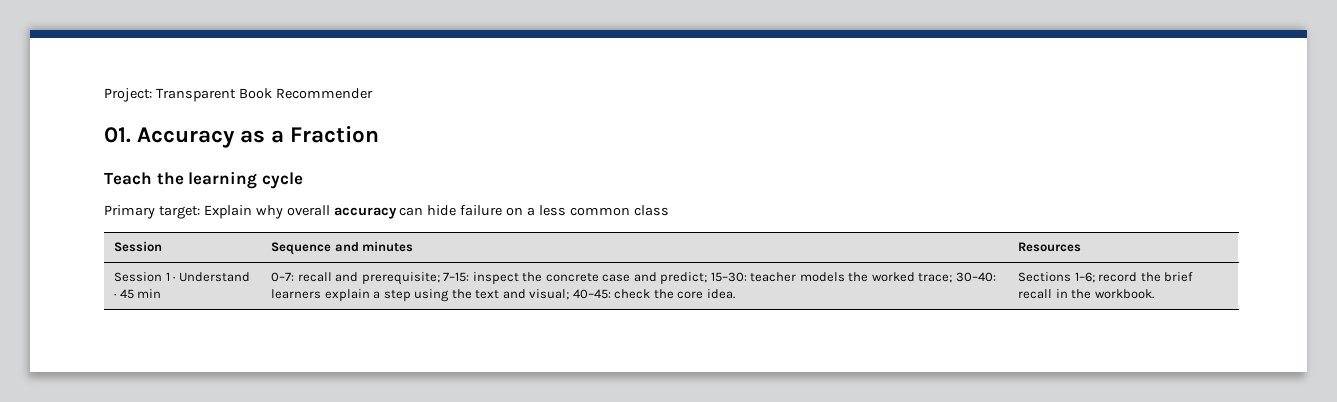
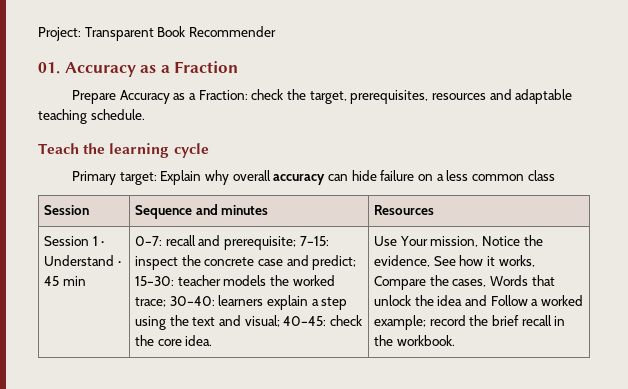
+ Prepare Accuracy as a Fraction: check the target, prerequisites, resources and adaptable teaching schedule.
- Sections 1–6; record the brief recall in the workbook.
+ Use Your mission, Notice the evidence, See how it works, Compare the cases, Words that unlock the idea and Follow a worked example; record the brief recall in the workbook.

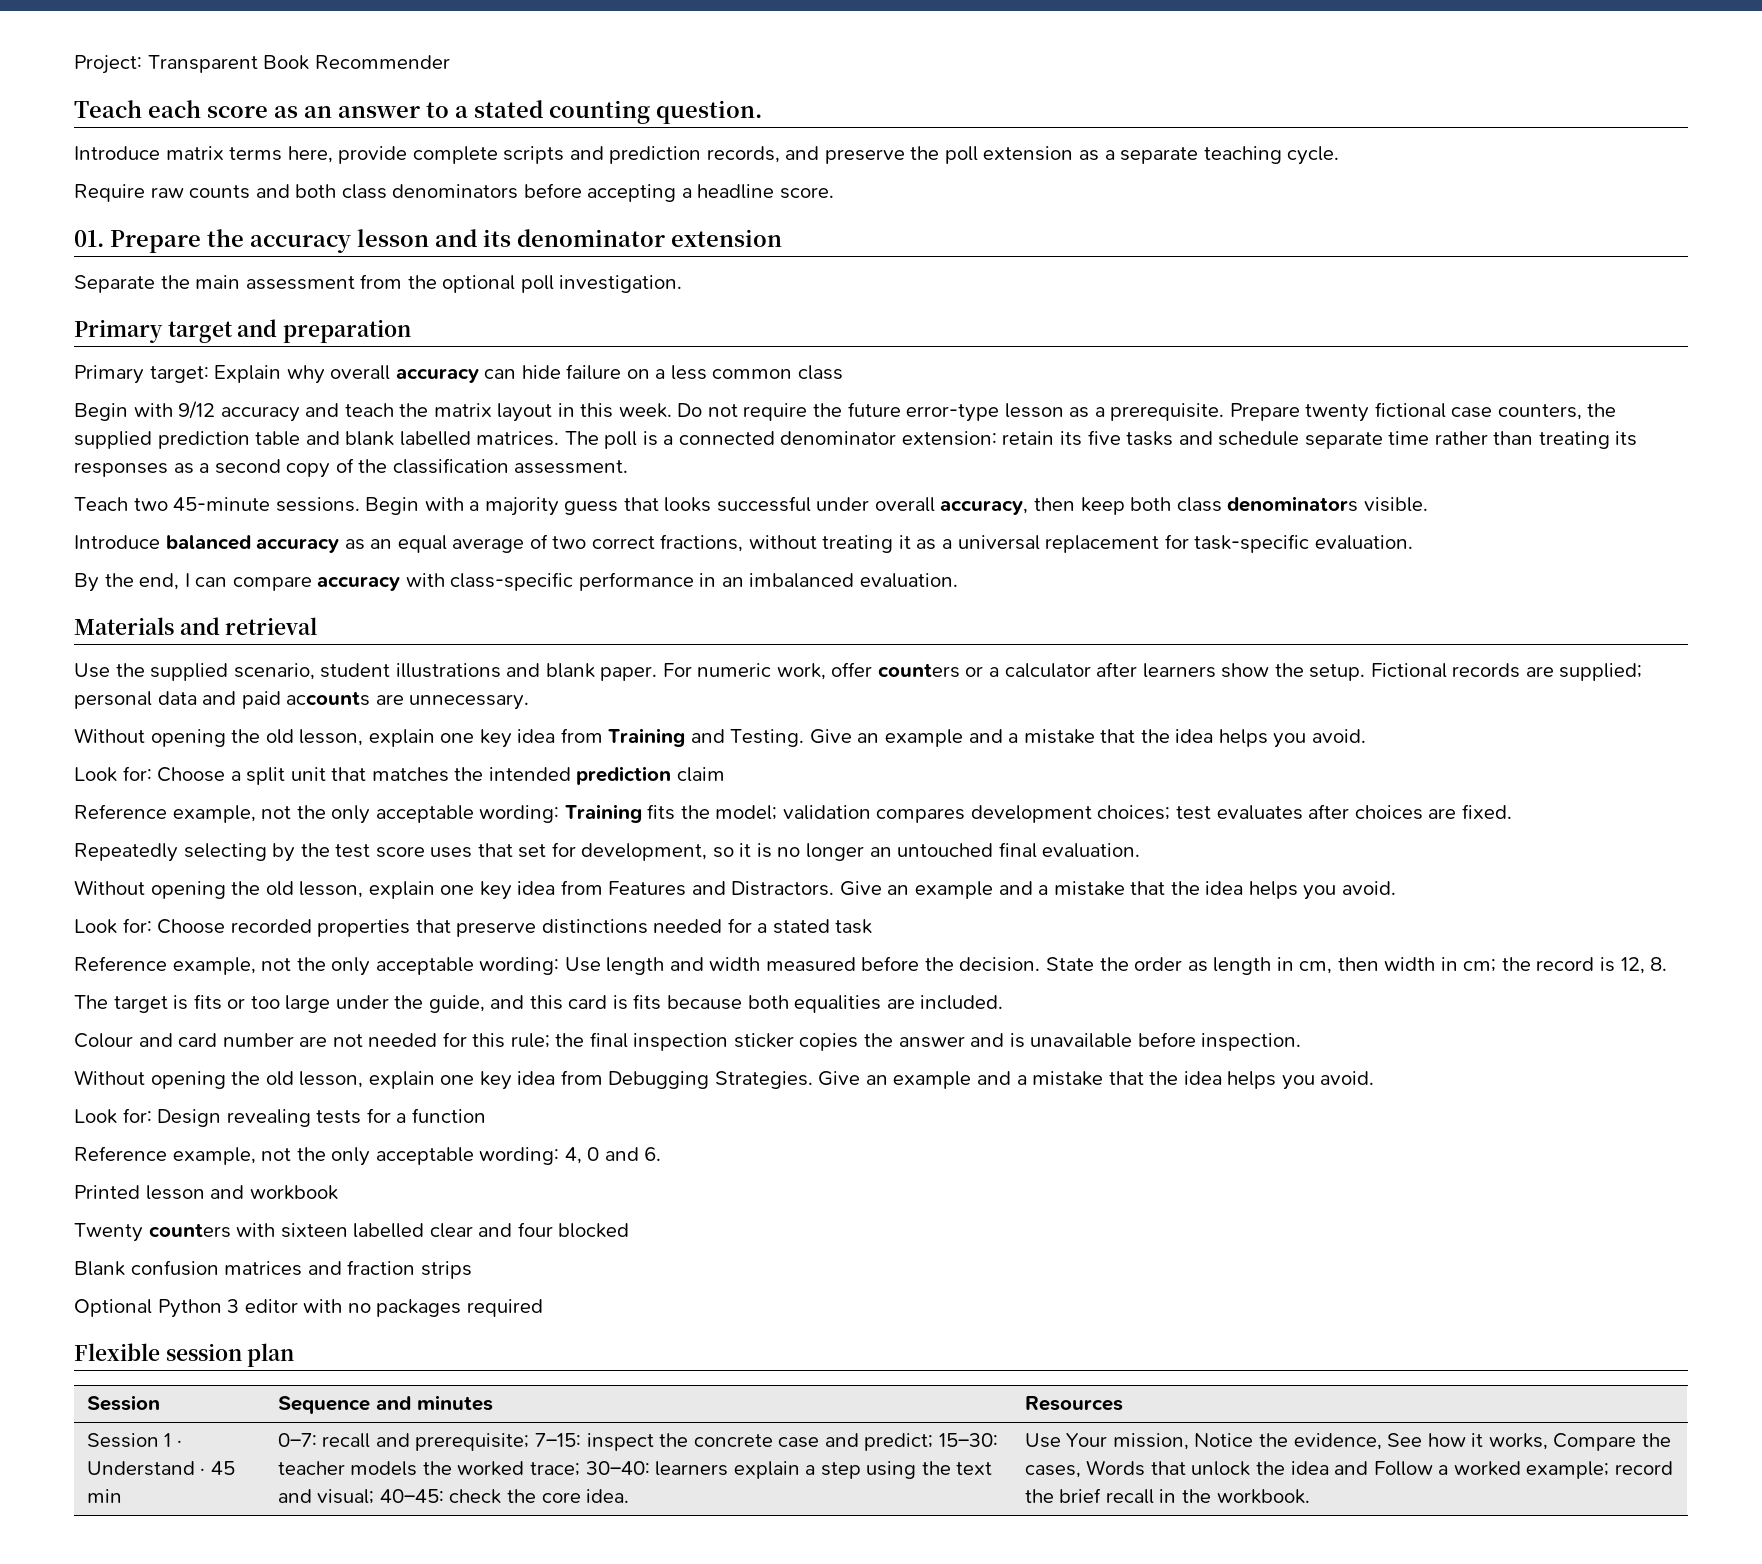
- 01. Accuracy as a Fraction
- Prepare Accuracy as a Fraction: check the target, prerequisites, resources and adaptable teaching schedule.
- Teach the learning cycle
+ Teach each score as an answer to a stated counting question.
+ Introduce matrix terms here, provide complete scripts and prediction records, and preserve the poll extension as a separate teaching cycle.
+ Require raw counts and both class denominators before accepting a headline score.
+ 01. Prepare the accuracy lesson and its denominator extension
+ Separate the main assessment from the optional poll investigation.
+ Primary target and preparation
+ Begin with 9/12 accuracy and teach the matrix layout in this week. Do not require the future error-type lesson as a prerequisite. Prepare twenty fictional case counters, the supplied prediction table and blank labelled matrices. The poll is a connected denominator extension: retain its five tasks and schedule separate time rather than treating its responses as a second copy of the classification assessment.
+ Teach two 45-minute sessions. Begin with a majority guess that looks successful under overall accuracy, then keep both class denominators visible.
+ Introduce balanced accuracy as an equal average of two correct fractions, without treating it as a universal replacement for task-specific evaluation.
+ By the end, I can compare accuracy with class-specific performance in an imbalanced evaluation.
+ Materials and retrieval
+ Use the supplied scenario, student illustrations and blank paper. For numeric work, offer counters or a calculator after learners show the setup. Fictional records are supplied; personal data and paid accounts are unnecessary.
+ Without opening the old lesson, explain one key idea from Training and Testing. Give an example and a mistake that the idea helps you avoid.
+ Look for: Choose a split unit that matches the intended prediction claim
+ Reference example, not the only acceptable wording: Training fits the model; validation compares development choices; test evaluates after choices are fixed.
+ Repeatedly selecting by the test score uses that set for development, so it is no longer an untouched final evaluation.
+ Without opening the old lesson, explain one key idea from Features and Distractors. Give an example and a mistake that the idea helps you avoid.
+ Look for: Choose recorded properties that preserve distinctions needed for a stated task
+ Reference example, not the only acceptable wording: Use length and width measured before the decision. State the order as length in cm, then width in cm; the record is 12, 8.
+ The target is fits or too large under the guide, and this card is fits because both equalities are included.
+ Colour and card number are not needed for this rule; the final inspection sticker copies the answer and is unavailable before inspection.
+ Without opening the old lesson, explain one key idea from Debugging Strategies. Give an example and a mistake that the idea helps you avoid.
+ Look for: Design revealing tests for a function
+ Reference example, not the only acceptable wording: 4, 0 and 6.
+ Printed lesson and workbook
+ Twenty counters with sixteen labelled clear and four blocked
+ Blank confusion matrices and fraction strips
+ Optional Python 3 editor with no packages required
+ Flexible session plan

